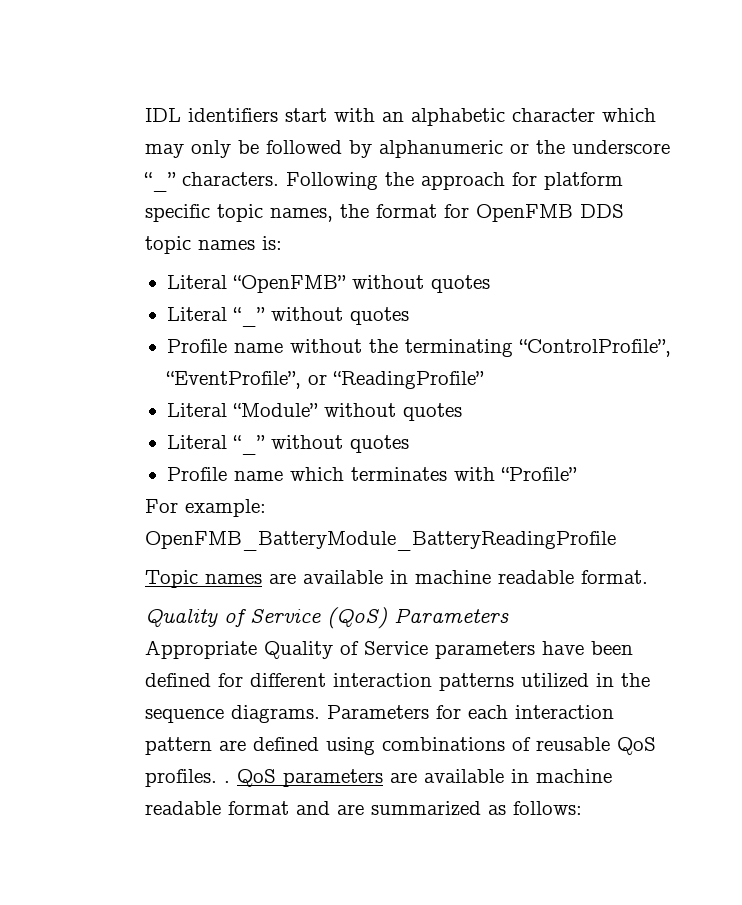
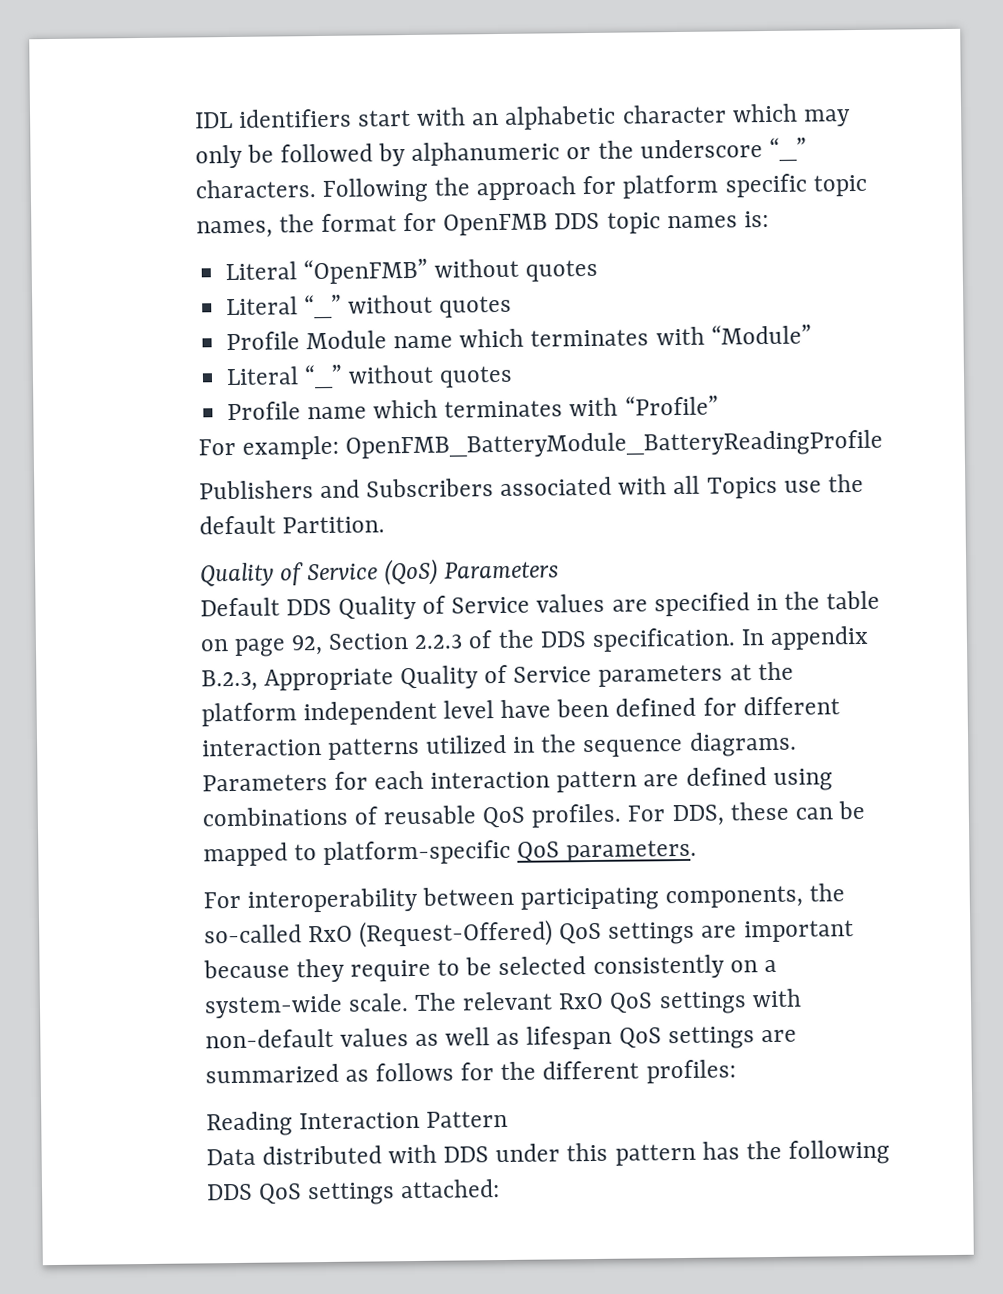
- Profile name without the terminating “ControlProfile”, “EventProfile”, or “ReadingProfile”
- Literal “Module” without quotes
+ Profile Module name which terminates with “Module”
- Topic names are available in machine readable format.
+ Publishers and Subscribers associated with all Topics use the default Partition.
- Appropriate Quality of Service parameters have been defined for different interaction patterns utilized in the sequence diagrams.
+ Default DDS Quality of Service values are specified in the table on page 92, Section 2.2.3 of the DDS specification. In appendix B.2.3, Appropriate Quality of Service parameters at the platform independent level have been defined for different interaction patterns utilized in the sequence diagrams.
- Parameters for each interaction pattern are defined using combinations of reusable QoS profiles. . QoS parameters are available in machine readable format and are summarized as follows:
+ Parameters for each interaction pattern are defined using combinations of reusable QoS profiles. For DDS, these can be mapped to platform-specific QoS parameters.
+ For interoperability between participating components, the so-called RxO (Request-Offered) QoS settings are important because they require to be selected consistently on a system-wide scale. The relevant RxO QoS settings with non-default values as well as lifespan QoS settings are summarized as follows for the different profiles:
+ Reading Interaction Pattern
+ Data distributed with DDS under this pattern has the following DDS QoS settings attached:

